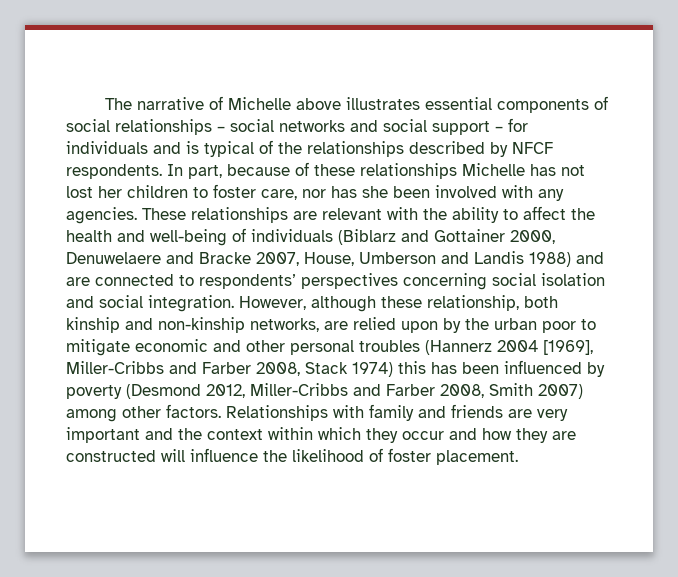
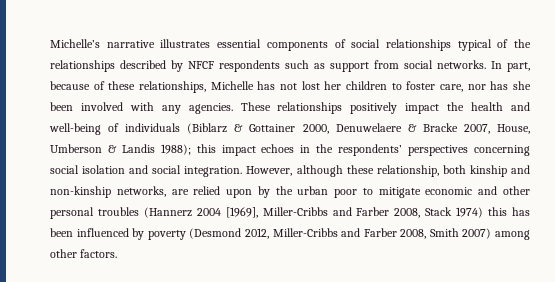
- The narrative of Michelle above illustrates essential components of social relationships – social networks and social support – for individuals and is typical of the relationships described by NFCF respondents.
+ Michelle’s narrative illustrates essential components of social relationships typical of the relationships described by NFCF respondents such as support from social networks.
- In part, because of these relationships Michelle has not lost her children to foster care, nor has she been involved with any agencies.
+ In part, because of these relationships, Michelle has not lost her children to foster care, nor has she been involved with any agencies.
- These relationships are relevant with the ability to affect the health and well-being of individuals (Biblarz and Gottainer 2000, Denuwelaere and Bracke 2007, House, Umberson and Landis 1988) and are connected to respondents’ perspectives concerning social isolation and social integration.
+ These relationships positively impact the health and well-being of individuals (Biblarz & Gottainer 2000, Denuwelaere & Bracke 2007, House, Umberson & Landis 1988); this impact echoes in the respondents’ perspectives concerning social isolation and social integration.
- Relationships with family and friends are very important and the context within which they occur and how they are constructed will influence the likelihood of foster placement.

